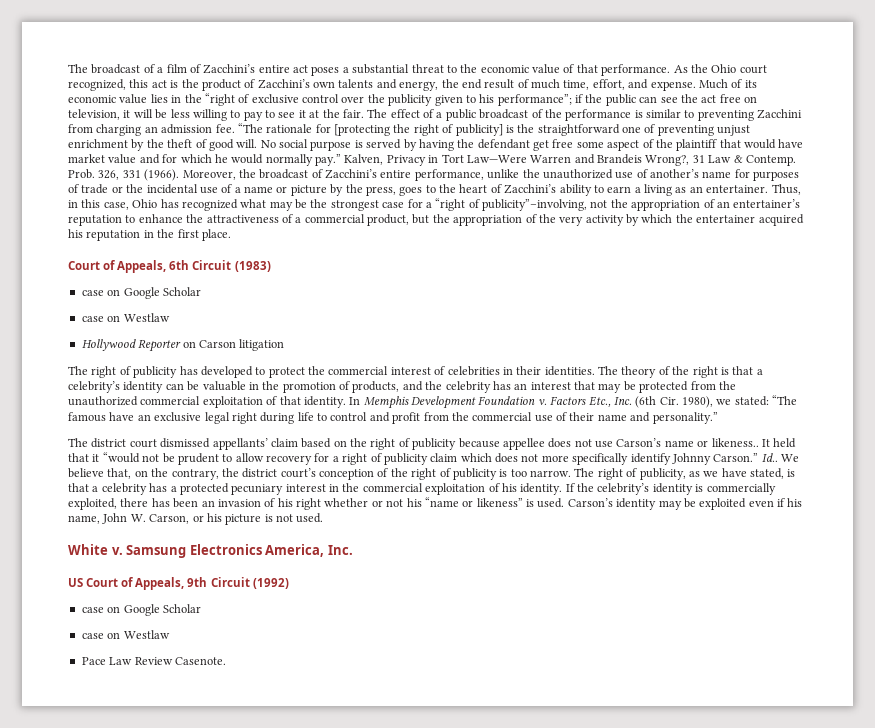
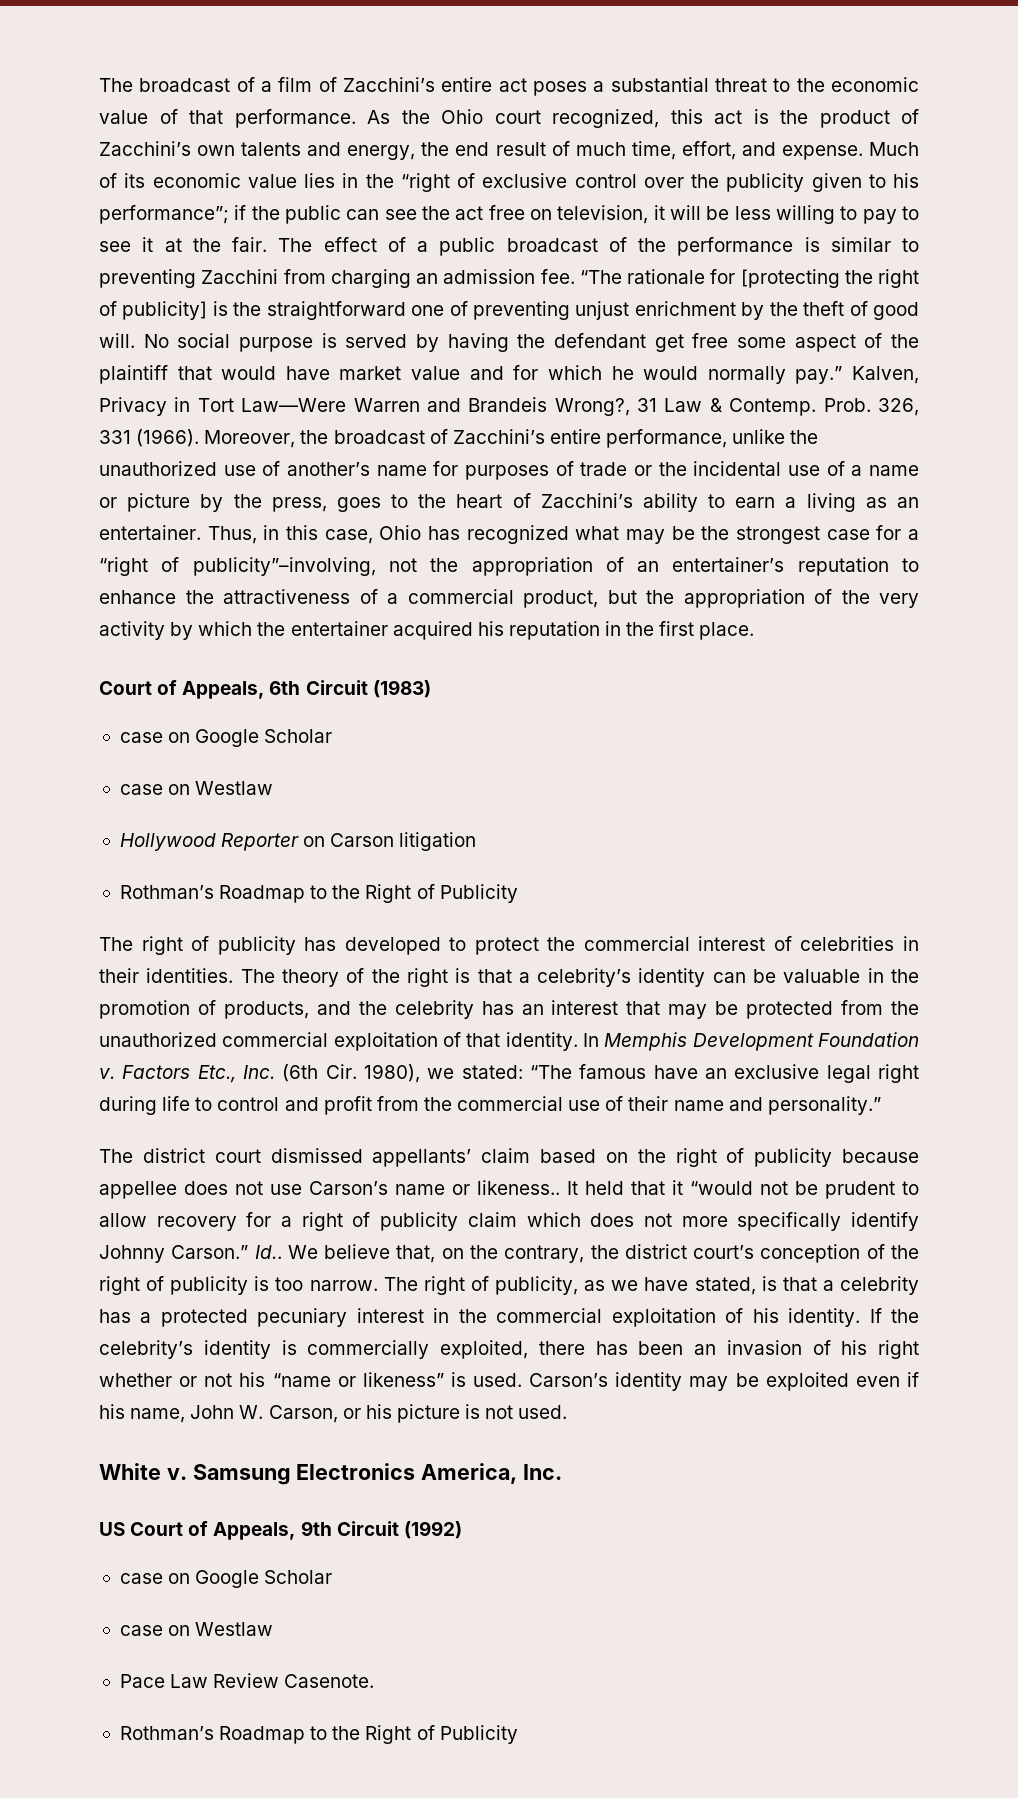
  Hollywood Reporter on Carson litigation
+ Rothman’s Roadmap to the Right of Publicity
  Pace Law Review Casenote.
+ Rothman’s Roadmap to the Right of Publicity

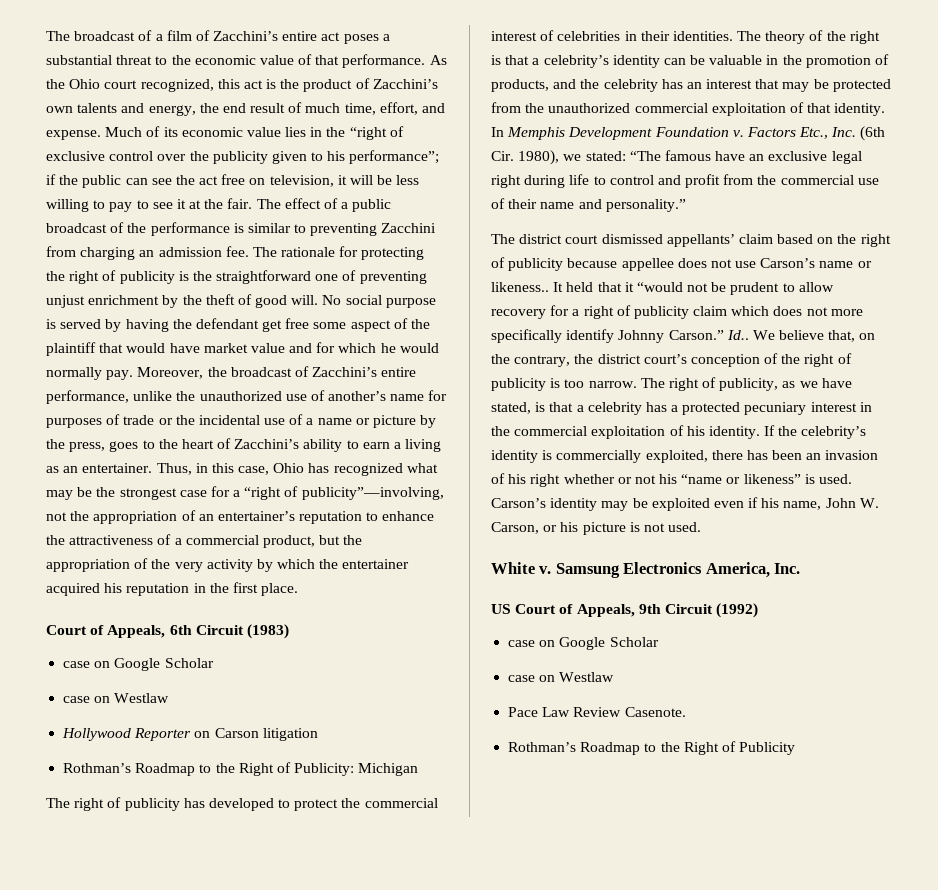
- “The rationale for [protecting the right of publicity] is the straightforward one of preventing unjust enrichment by the theft of good will.
+ The rationale for protecting the right of publicity is the straightforward one of preventing unjust enrichment by the theft of good will.
- No social purpose is served by having the defendant get free some aspect of the plaintiff that would have market value and for which he would normally pay.” Kalven, Privacy in Tort Law—Were Warren and Brandeis Wrong?, 31 Law & Contemp. Prob. 326, 331 (1966).
+ No social purpose is served by having the defendant get free some aspect of the plaintiff that would have market value and for which he would normally pay.
- Thus, in this case, Ohio has recognized what may be the strongest case for a “right of publicity”–involving, not the appropriation of an entertainer’s reputation to enhance the attractiveness of a commercial product, but the appropriation of the very activity by which the entertainer acquired his reputation in the first place.
+ Thus, in this case, Ohio has recognized what may be the strongest case for a “right of publicity”—involving, not the appropriation of an entertainer’s reputation to enhance the attractiveness of a commercial product, but the appropriation of the very activity by which the entertainer acquired his reputation in the first place.
  Hollywood Reporter on Carson litigation
- Rothman’s Roadmap to the Right of Publicity
+ Rothman’s Roadmap to the Right of Publicity: Michigan

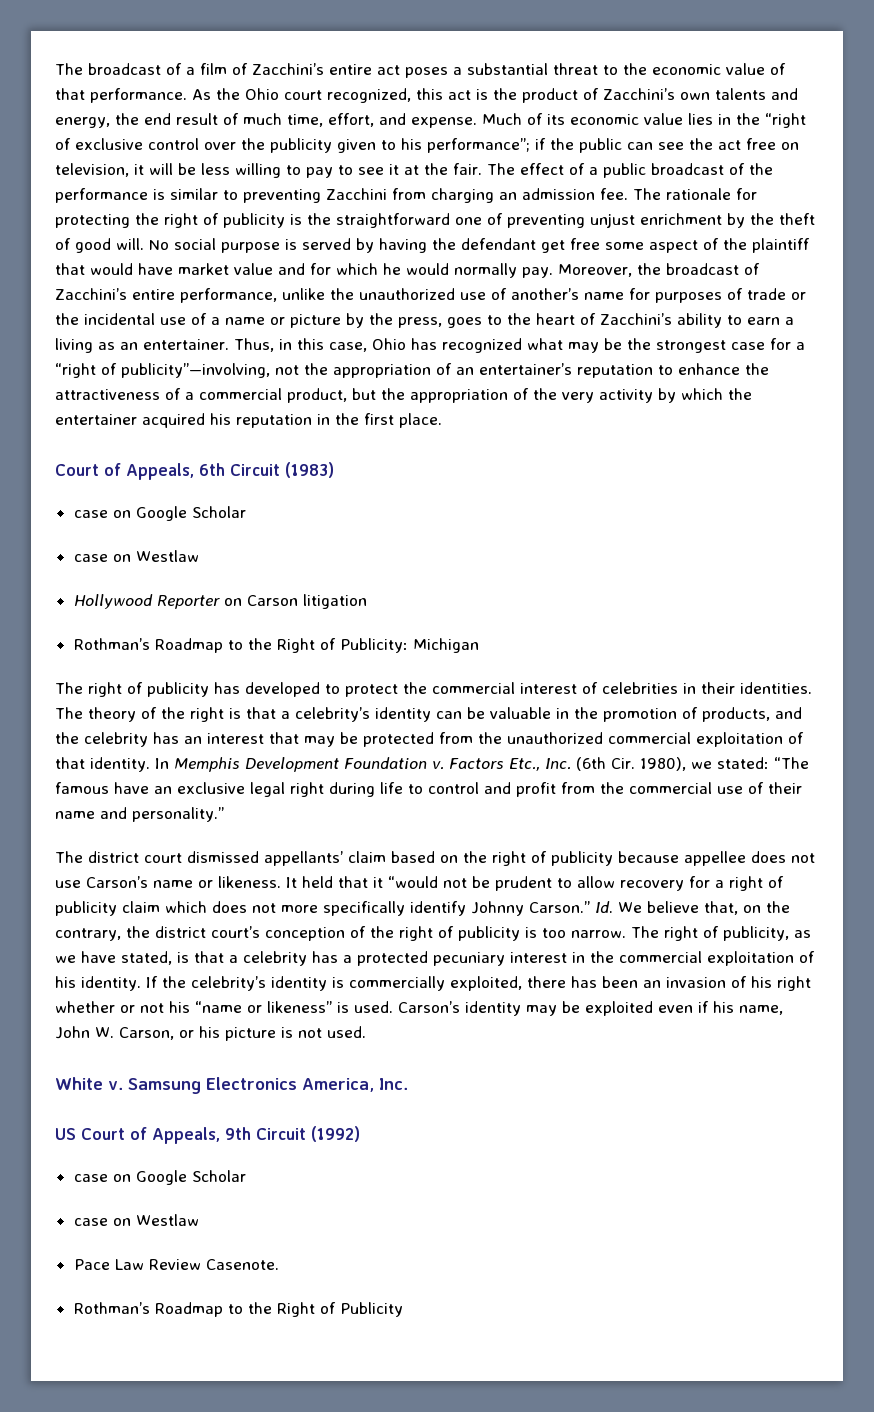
- The district court dismissed appellants’ claim based on the right of publicity because appellee does not use Carson’s name or likeness..
+ The district court dismissed appellants’ claim based on the right of publicity because appellee does not use Carson’s name or likeness.
- Id.. We believe that, on the contrary, the district court’s conception of the right of publicity is too narrow.
+ Id. We believe that, on the contrary, the district court’s conception of the right of publicity is too narrow.

